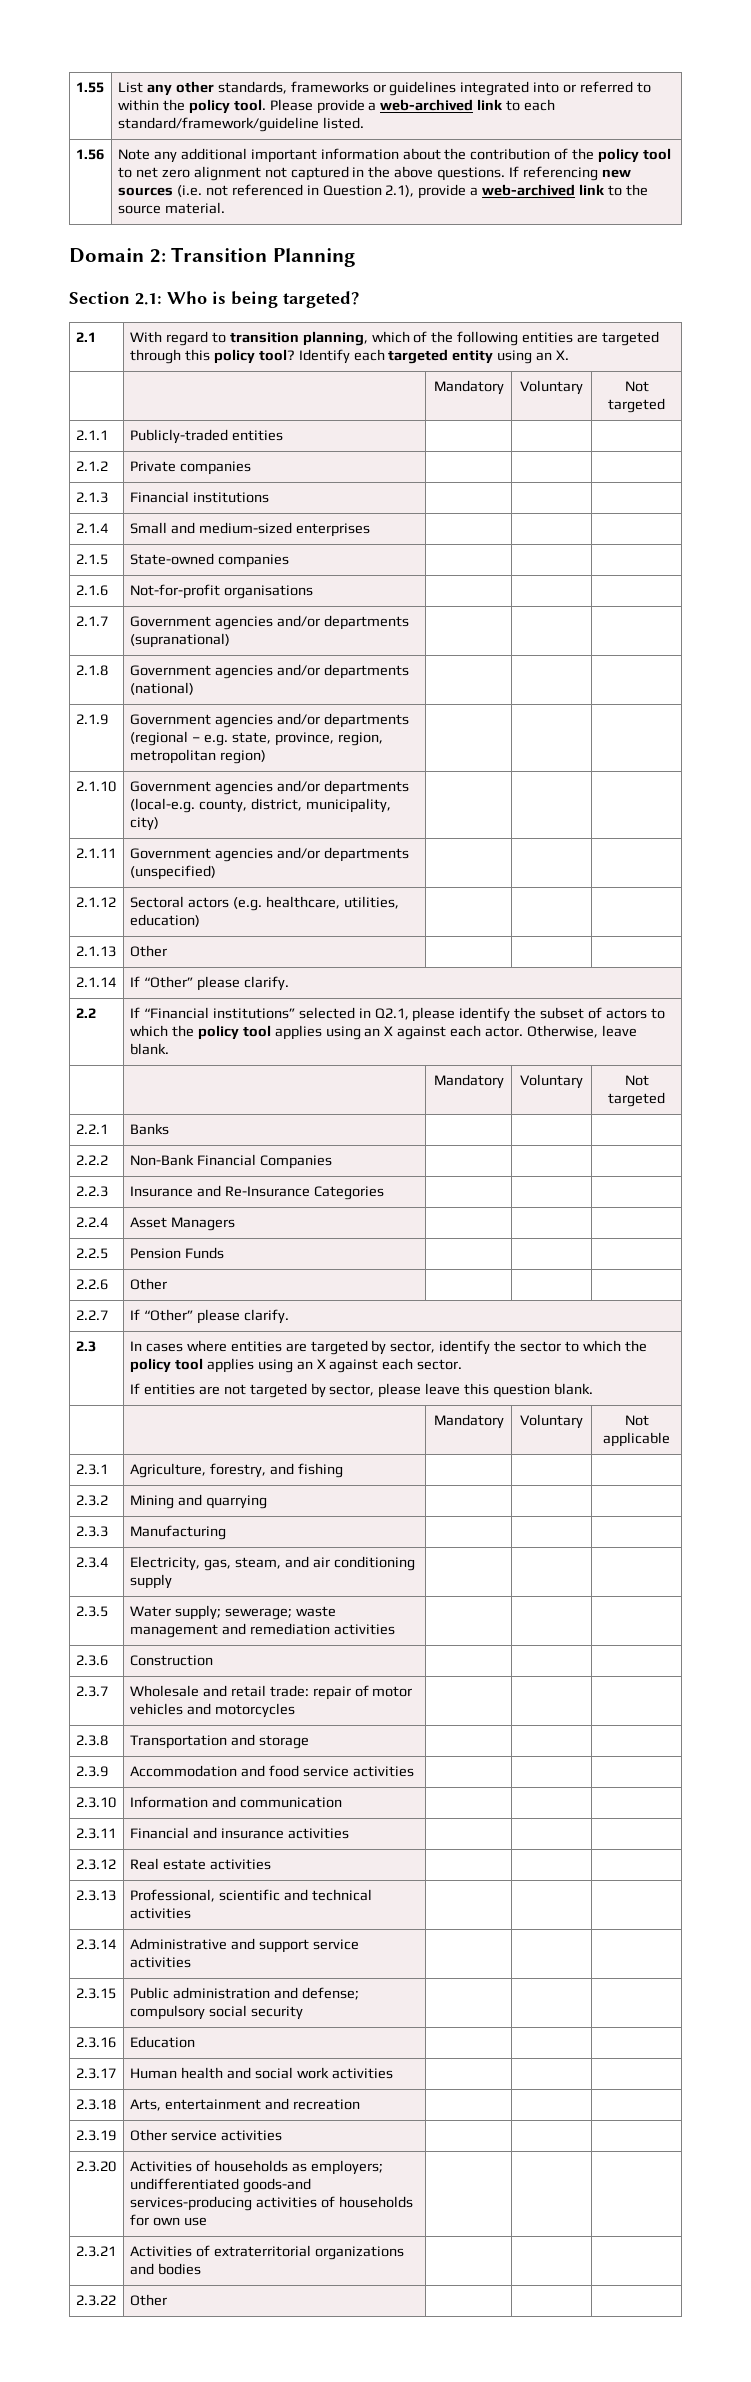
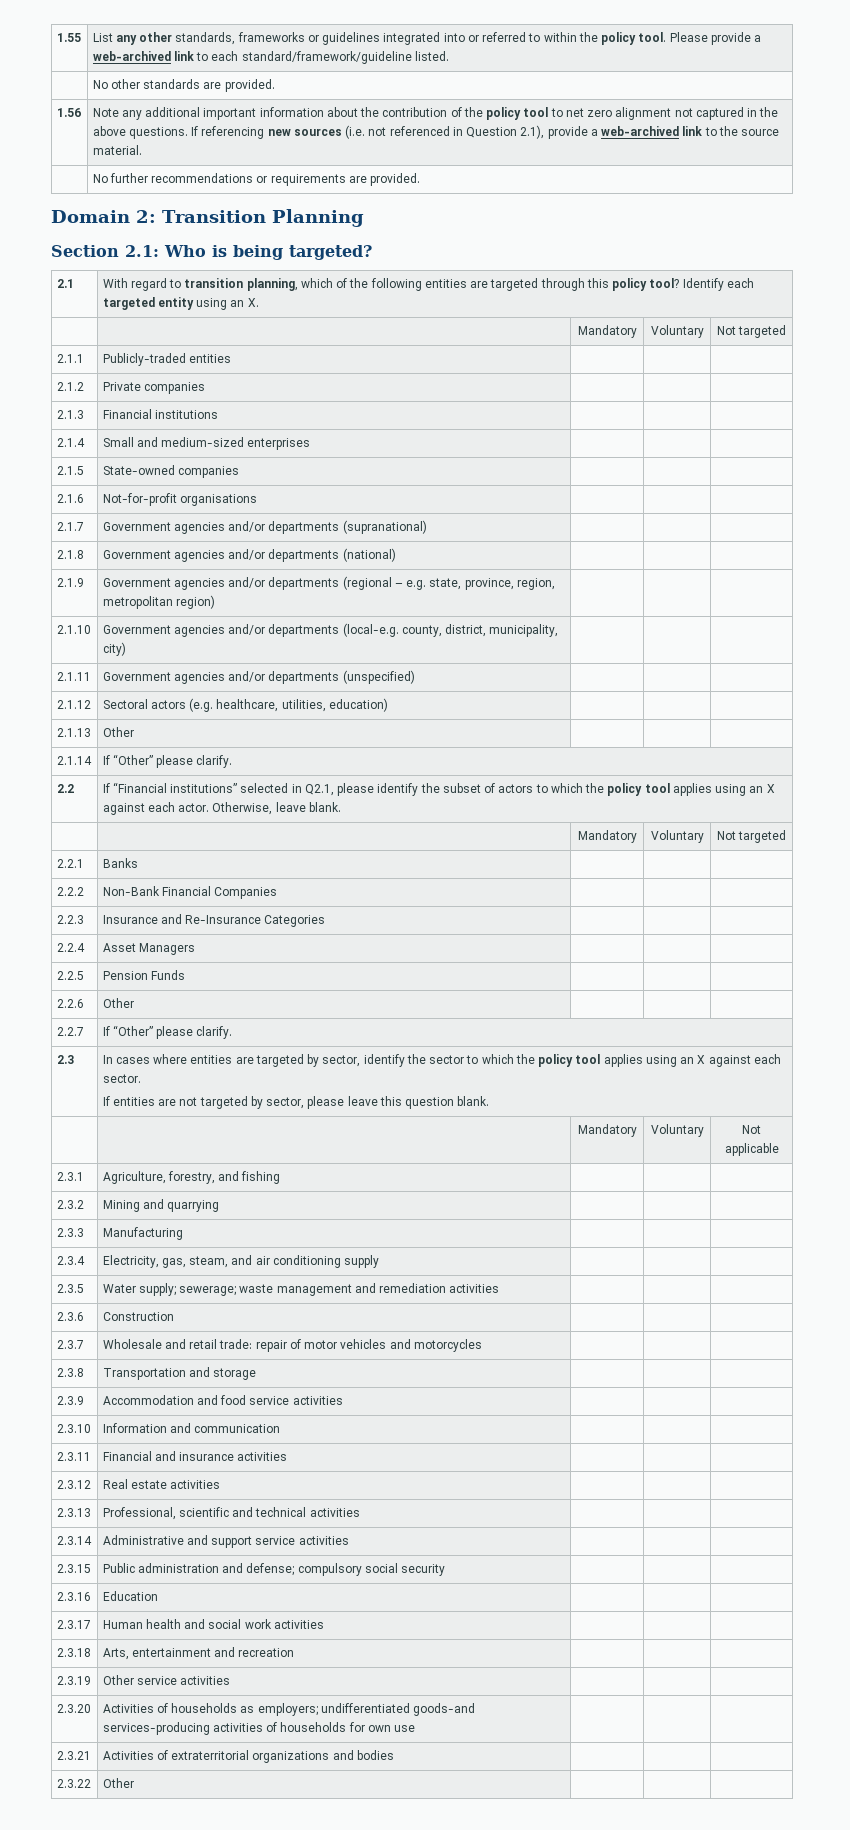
+ | No other standards are provided.
+ | No further recommendations or requirements are provided.

